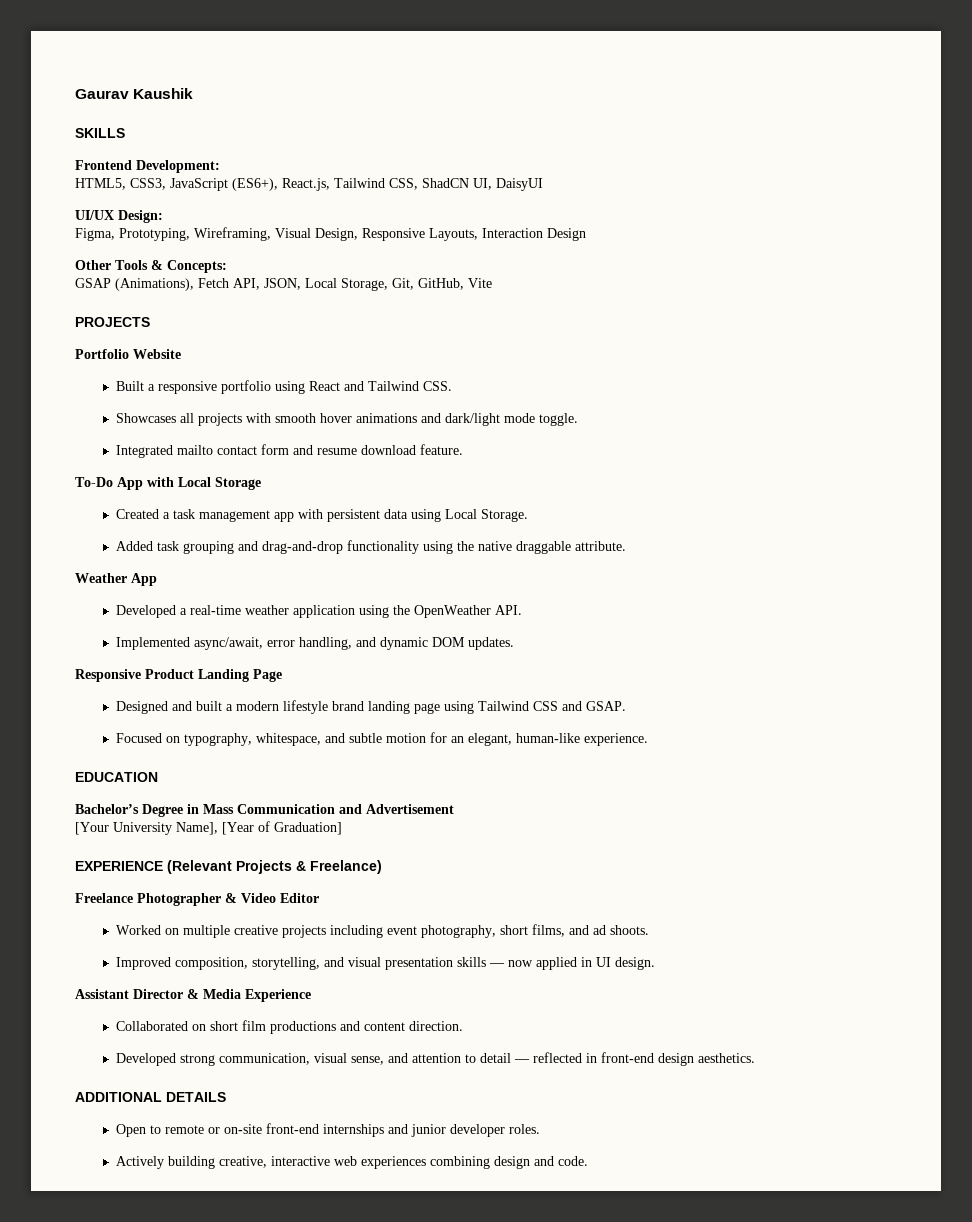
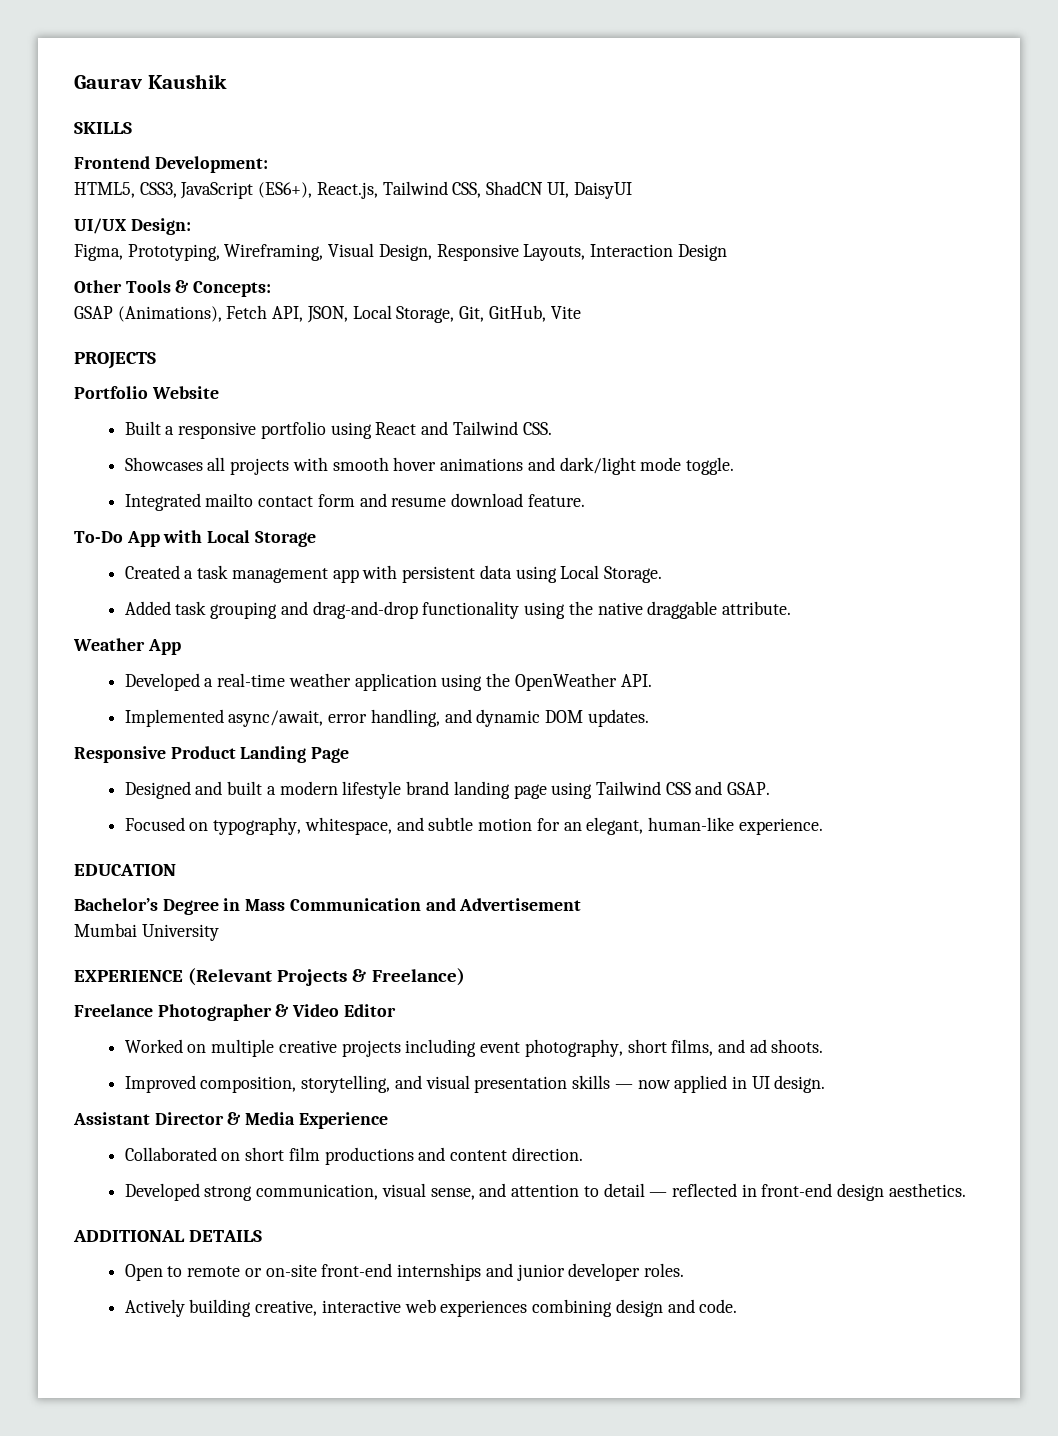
- [Your University Name], [Year of Graduation]
+ Mumbai University

